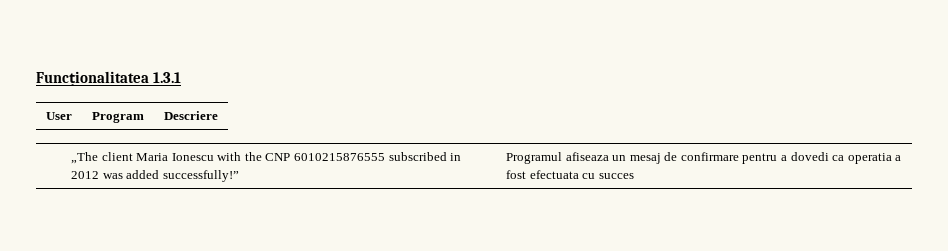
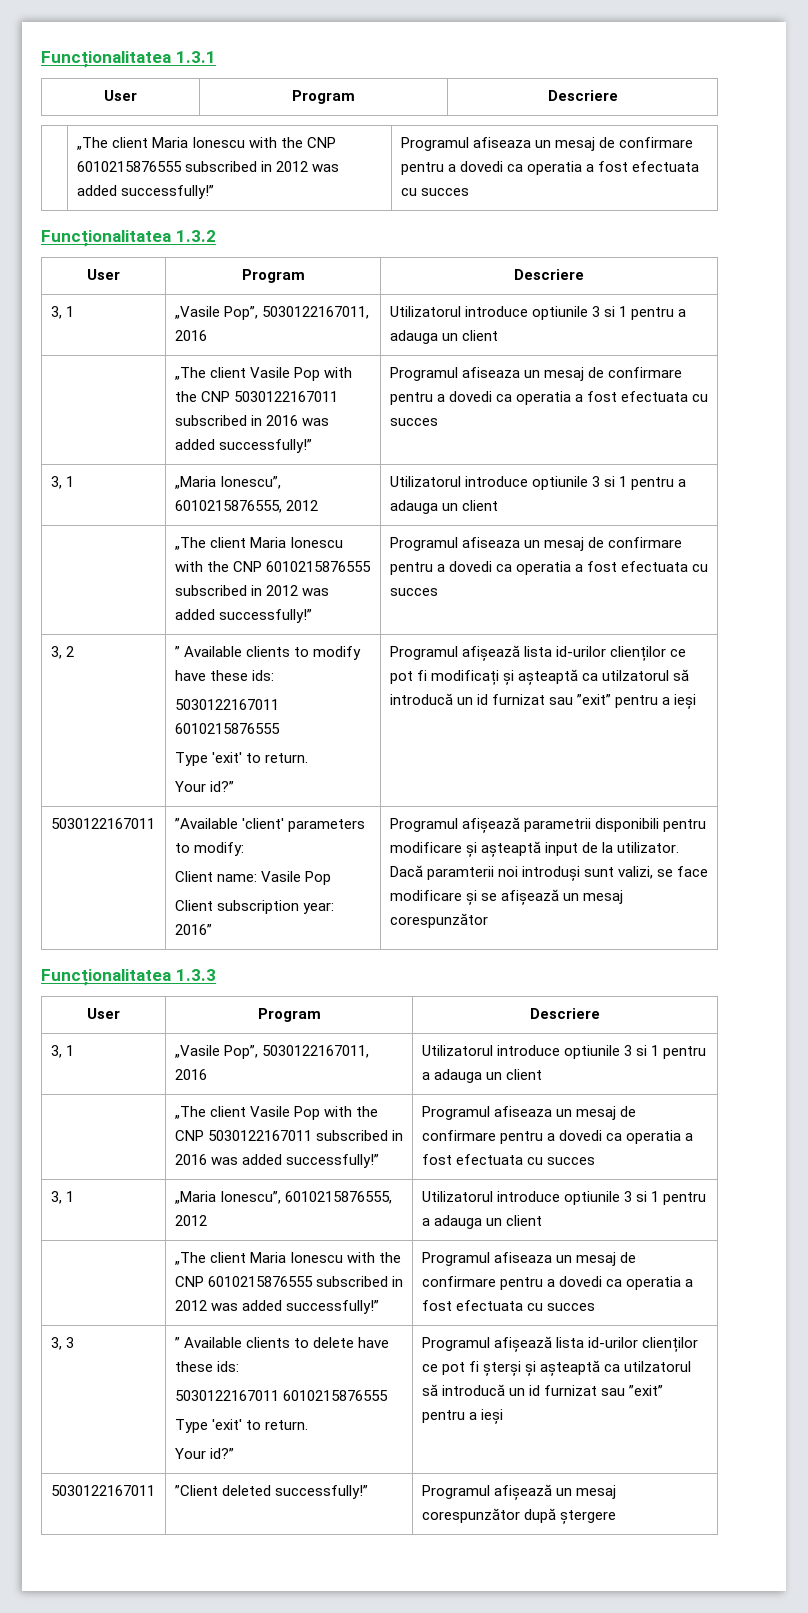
+ Funcționalitatea 1.3.2
+ User | Program | Descriere
+ 3, 1 | „Vasile Pop”, 5030122167011, 2016 | Utilizatorul introduce optiunile 3 si 1 pentru a adauga un client
+ | „The client Vasile Pop with the CNP 5030122167011 subscribed in 2016 was added successfully!” | Programul afiseaza un mesaj de confirmare pentru a dovedi ca operatia a fost efectuata cu succes
+ 3, 1 | „Maria Ionescu”, 6010215876555, 2012 | Utilizatorul introduce optiunile 3 si 1 pentru a adauga un client
+ | „The client Maria Ionescu with the CNP 6010215876555 subscribed in 2012 was added successfully!” | Programul afiseaza un mesaj de confirmare pentru a dovedi ca operatia a fost efectuata cu succes
+ 3, 2 | ” Available clients to modify have these ids:
+ 5030122167011 6010215876555
+ Type 'exit' to return.
+ Your id?” | Programul afișează lista id-urilor clienților ce pot fi modificați și așteaptă ca utilzatorul să introducă un id furnizat sau ”exit” pentru a ieși
+ 5030122167011 | ”Available 'client' parameters to modify:
+ Client name: Vasile Pop
+ Client subscription year: 2016” | Programul afișează parametrii disponibili pentru modificare și așteaptă input de la utilizator. Dacă paramterii noi introduși sunt valizi, se face modificare și se afișează un mesaj corespunzător
+ Funcționalitatea 1.3.3
+ User | Program | Descriere
+ 3, 1 | „Vasile Pop”, 5030122167011, 2016 | Utilizatorul introduce optiunile 3 si 1 pentru a adauga un client
+ | „The client Vasile Pop with the CNP 5030122167011 subscribed in 2016 was added successfully!” | Programul afiseaza un mesaj de confirmare pentru a dovedi ca operatia a fost efectuata cu succes
+ 3, 1 | „Maria Ionescu”, 6010215876555, 2012 | Utilizatorul introduce optiunile 3 si 1 pentru a adauga un client
+ | „The client Maria Ionescu with the CNP 6010215876555 subscribed in 2012 was added successfully!” | Programul afiseaza un mesaj de confirmare pentru a dovedi ca operatia a fost efectuata cu succes
+ 3, 3 | ” Available clients to delete have these ids:
+ 5030122167011 6010215876555
+ Type 'exit' to return.
+ Your id?” | Programul afișează lista id-urilor clienților ce pot fi șterși și așteaptă ca utilzatorul să introducă un id furnizat sau ”exit” pentru a ieși
+ 5030122167011 | ”Client deleted successfully!” | Programul afișează un mesaj corespunzător după ștergere

